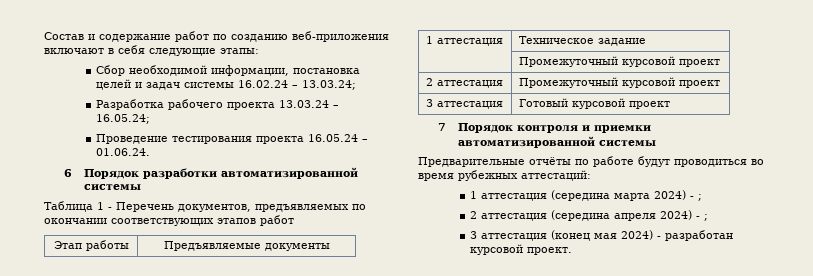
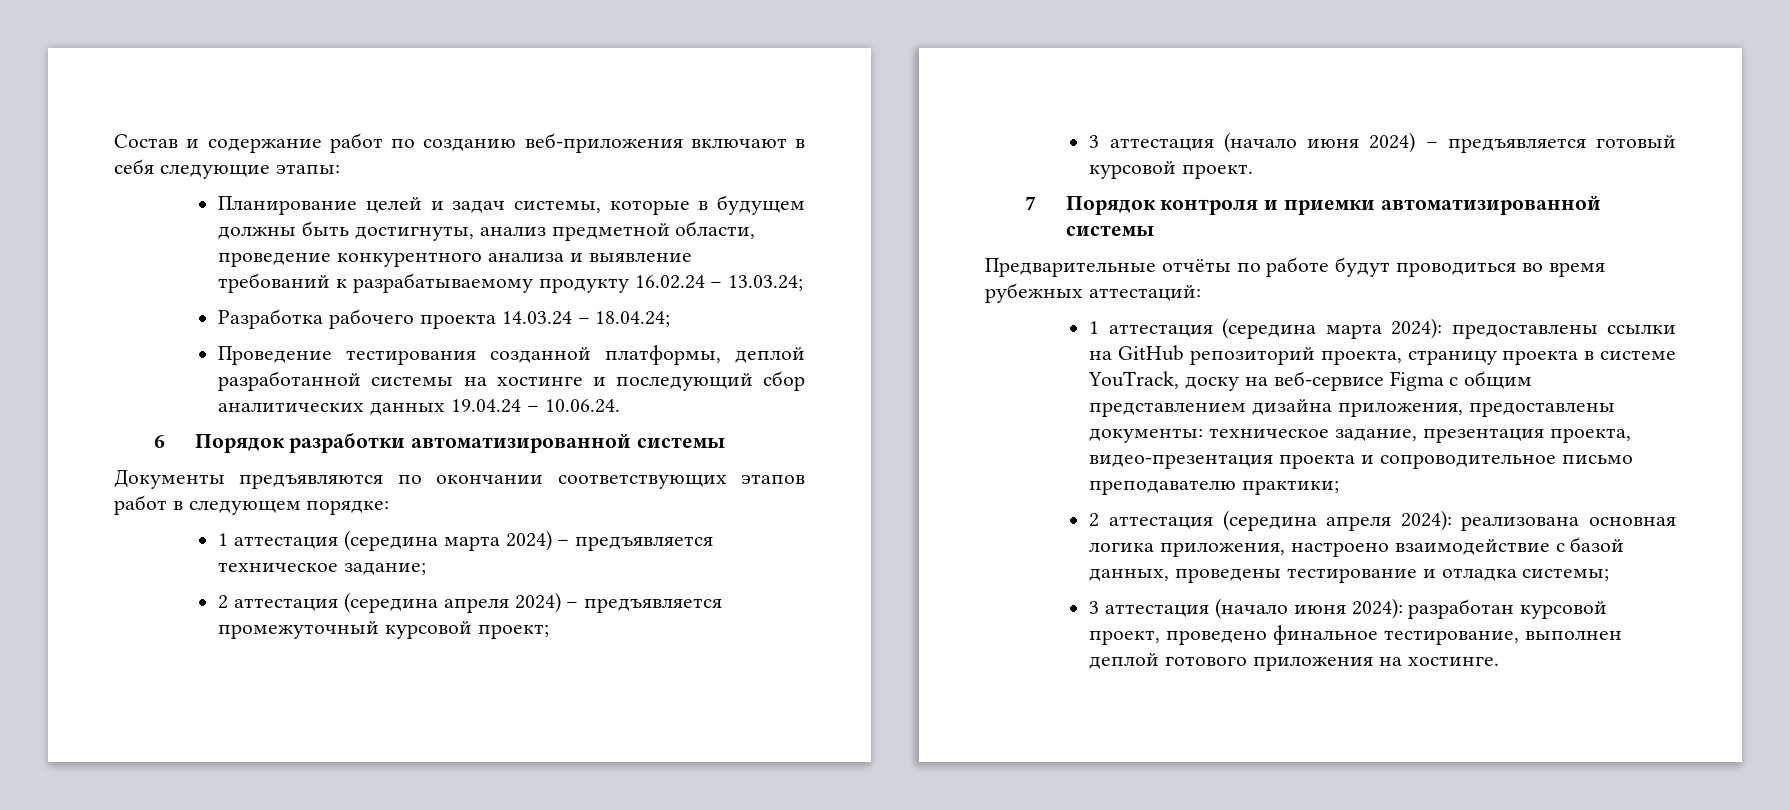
- Сбор необходимой информации, постановка целей и задач системы 16.02.24 – 13.03.24;
+ Планирование целей и задач системы, которые в будущем должны быть достигнуты, анализ предметной области, проведение конкурентного анализа и выявление требований к разрабатываемому продукту 16.02.24 – 13.03.24;
- Разработка рабочего проекта 13.03.24 – 16.05.24;
+ Разработка рабочего проекта 14.03.24 – 18.04.24;
- Проведение тестирования проекта 16.05.24 – 01.06.24.
+ Проведение тестирования созданной платформы, деплой разработанной системы на хостинге и последующий сбор аналитических данных 19.04.24 – 10.06.24.
- Таблица 1 - Перечень документов, предъявляемых по окончании соответствующих этапов работ
- Этап работы | Предъявляемые документы
- 1 аттестация | Техническое задание
- | Промежуточный курсовой проект
- 2 аттестация | Промежуточный курсовой проект
- 3 аттестация | Готовый курсовой проект
+ Документы предъявляются по окончании соответствующих этапов работ в следующем порядке:
+ 1 аттестация (середина марта 2024) – предъявляется техническое задание;
+ 2 аттестация (середина апреля 2024) – предъявляется промежуточный курсовой проект;
+ 3 аттестация (начало июня 2024) – предъявляется готовый курсовой проект.
- 1 аттестация (середина марта 2024) - ;
- 2 аттестация (середина апреля 2024) - ;
- 3 аттестация (конец мая 2024) - разработан курсовой проект.
+ 1 аттестация (середина марта 2024): предоставлены ссылки на GitHub репозиторий проекта, страницу проекта в системе YouTrack, доску на веб-сервисе Figma с общим представлением дизайна приложения, предоставлены документы: техническое задание, презентация проекта, видео-презентация проекта и сопроводительное письмо преподавателю практики;
+ 2 аттестация (середина апреля 2024): реализована основная логика приложения, настроено взаимодействие с базой данных, проведены тестирование и отладка системы;
+ 3 аттестация (начало июня 2024): разработан курсовой проект, проведено финальное тестирование, выполнен деплой готового приложения на хостинге.

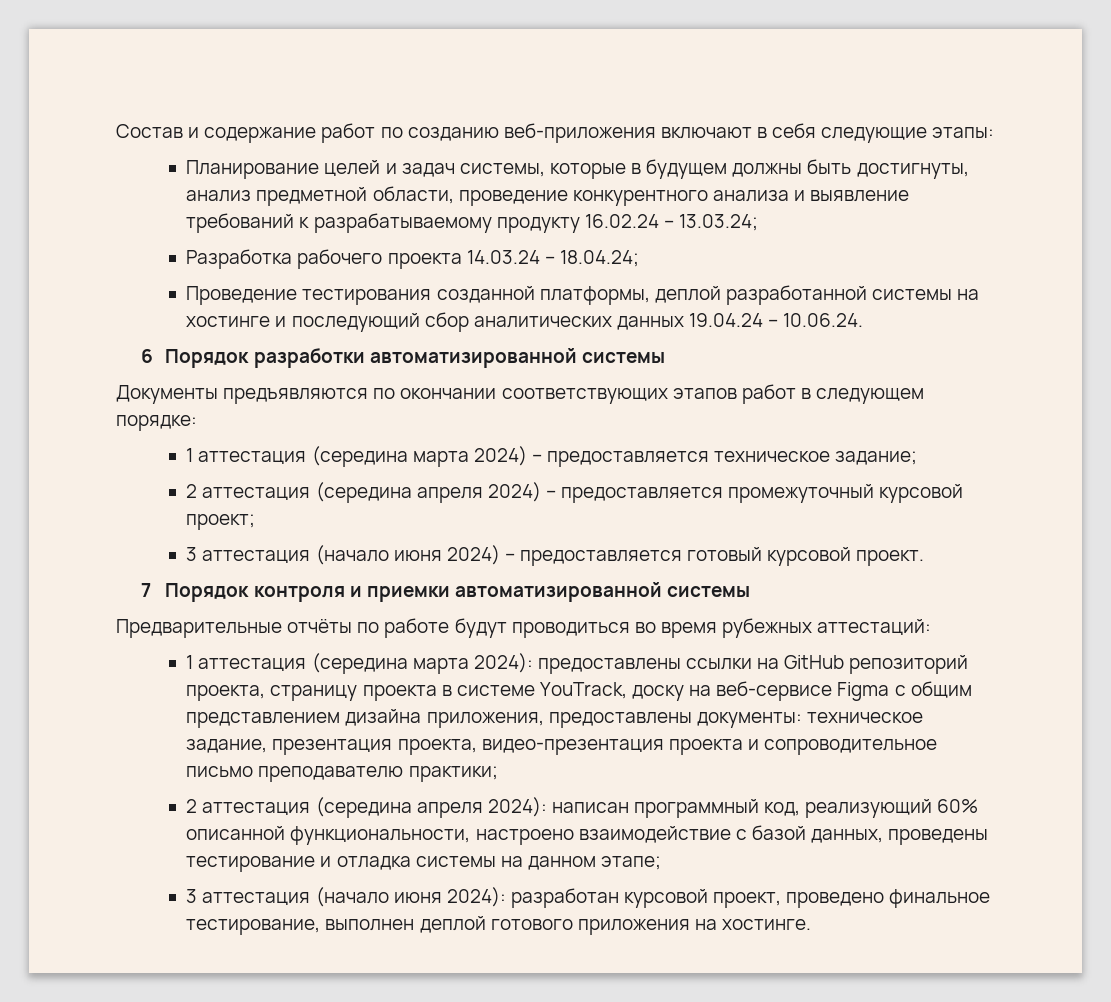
- 1 аттестация (середина марта 2024) – предъявляется техническое задание;
+ 1 аттестация (середина марта 2024) – предоставляется техническое задание;
- 2 аттестация (середина апреля 2024) – предъявляется промежуточный курсовой проект;
+ 2 аттестация (середина апреля 2024) – предоставляется промежуточный курсовой проект;
- 3 аттестация (начало июня 2024) – предъявляется готовый курсовой проект.
+ 3 аттестация (начало июня 2024) – предоставляется готовый курсовой проект.
- 2 аттестация (середина апреля 2024): реализована основная логика приложения, настроено взаимодействие с базой данных, проведены тестирование и отладка системы;
+ 2 аттестация (середина апреля 2024): написан программный код, реализующий 60% описанной функциональности, настроено взаимодействие с базой данных, проведены тестирование и отладка системы на данном этапе;

